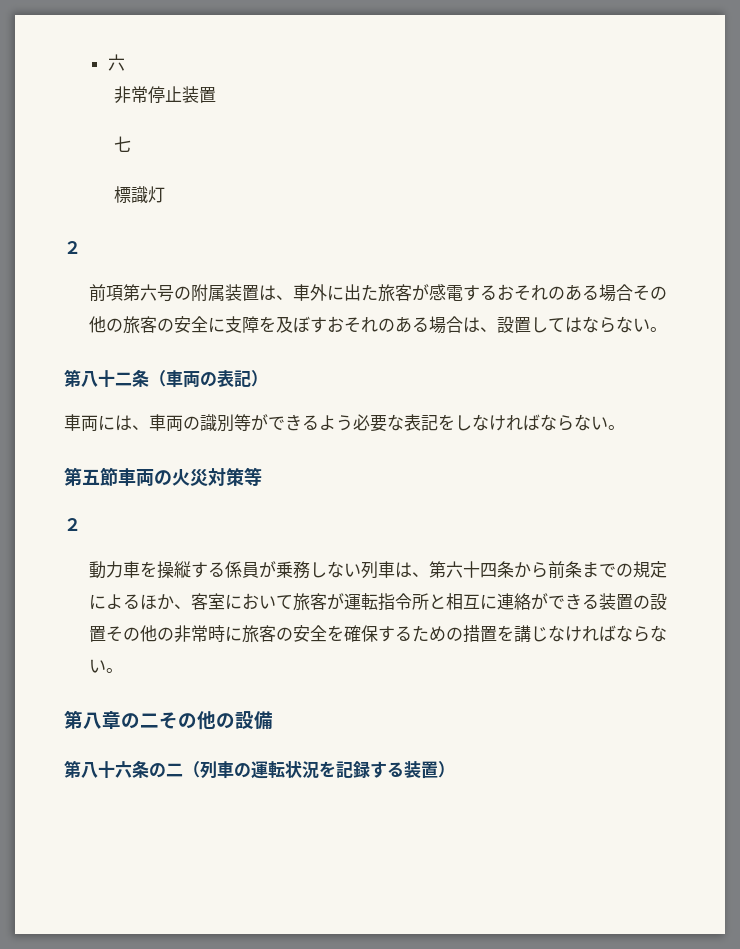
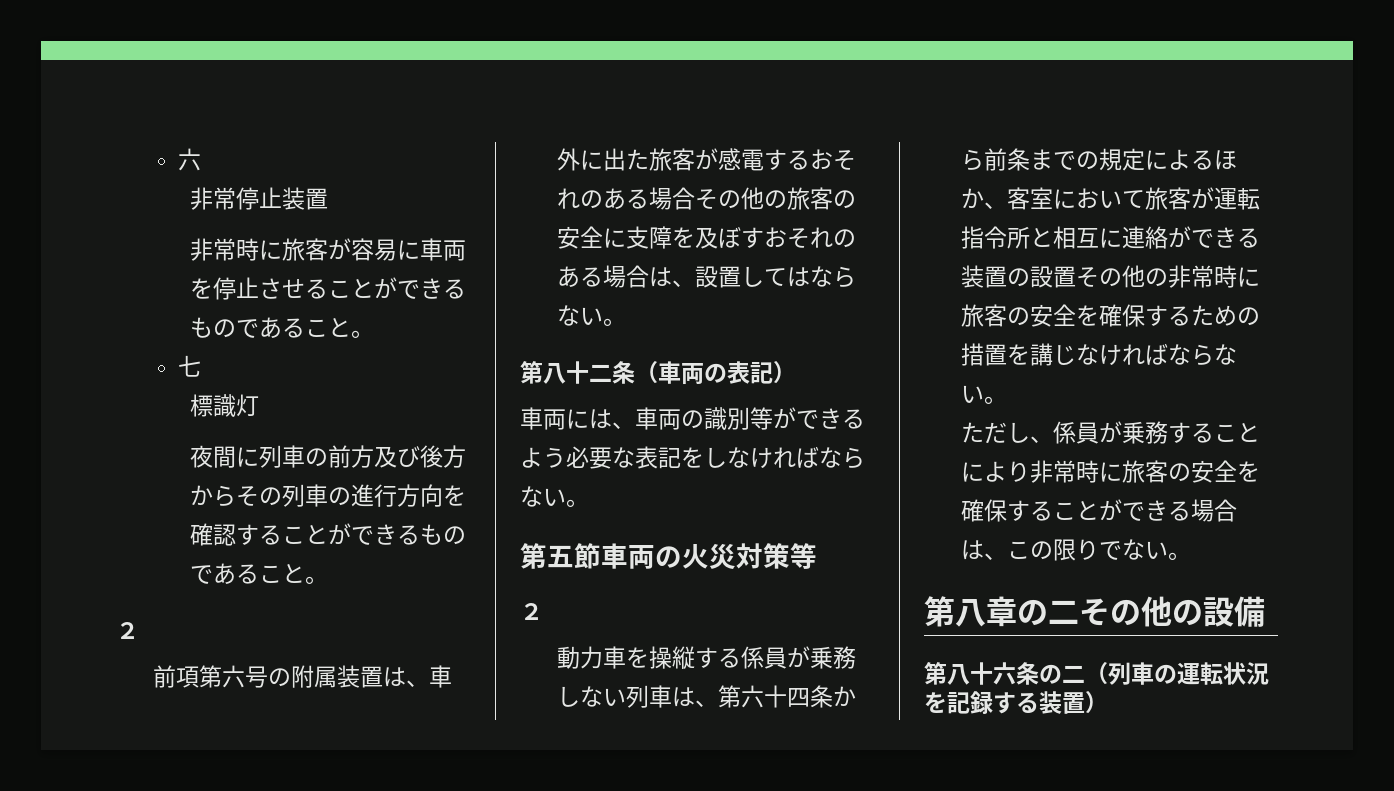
+ 非常時に旅客が容易に車両を停止させることができるものであること。
  七
  標識灯
+ 夜間に列車の前方及び後方からその列車の進行方向を確認することができるものであること。
+ ただし、係員が乗務することにより非常時に旅客の安全を確保することができる場合は、この限りでない。

